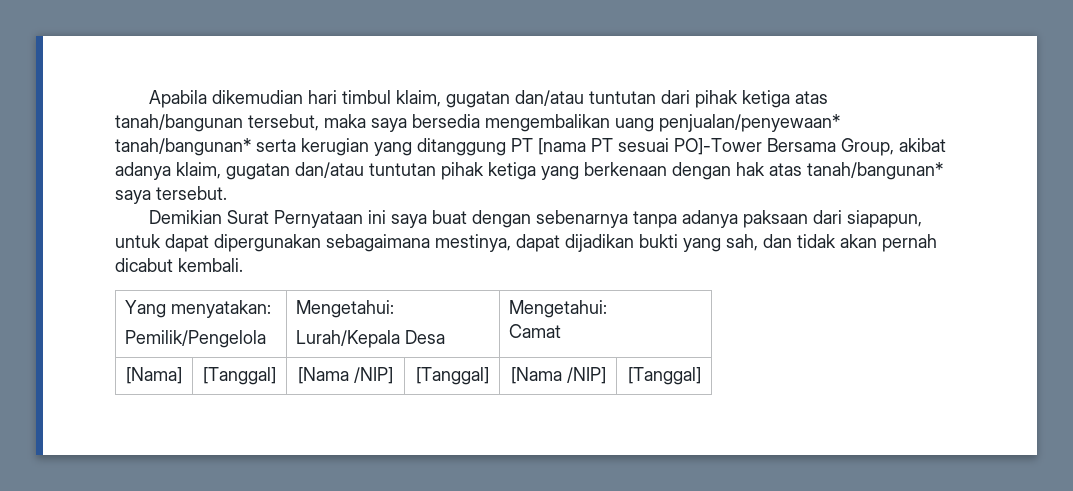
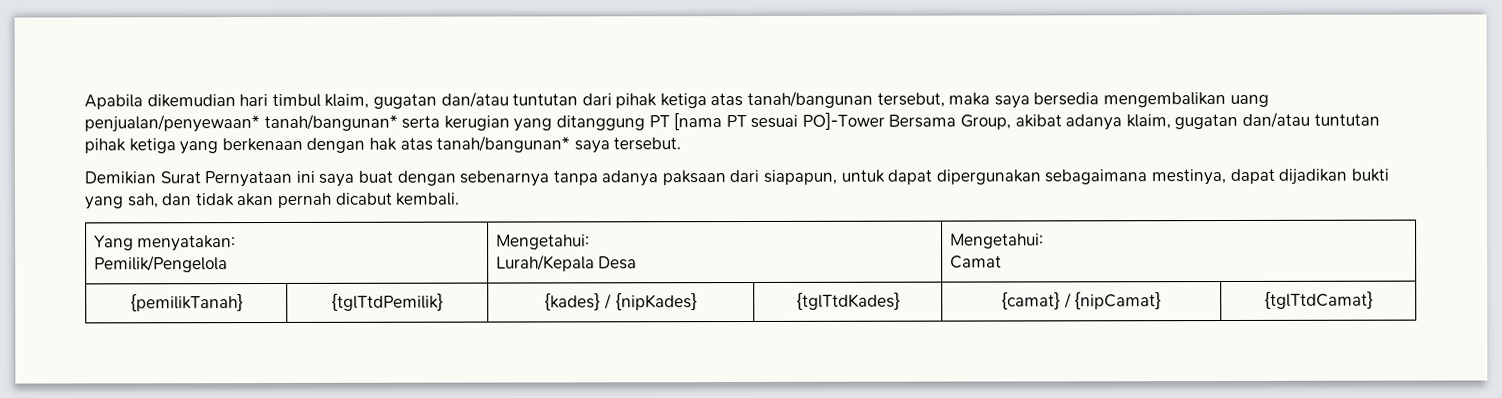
- [Nama] | [Tanggal] | [Nama /NIP] | [Tanggal] | [Nama /NIP] | [Tanggal]
+ {pemilikTanah} | {tglTtdPemilik} | {kades} / {nipKades} | {tglTtdKades} | {camat} / {nipCamat} | {tglTtdCamat}

